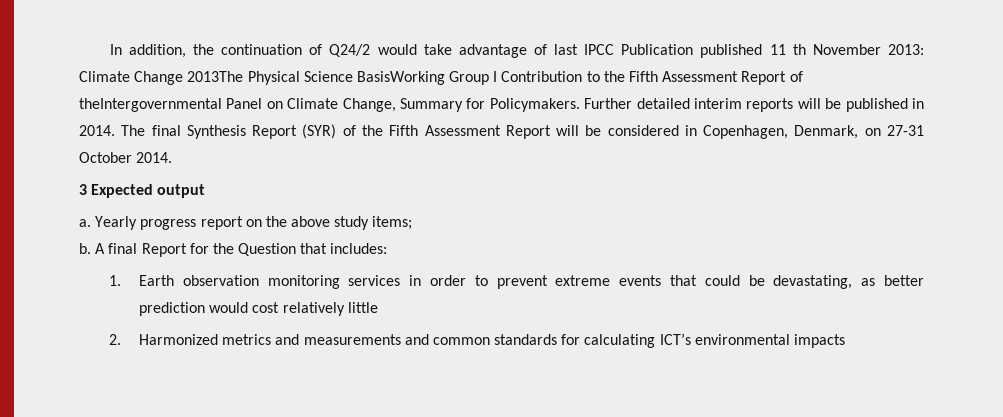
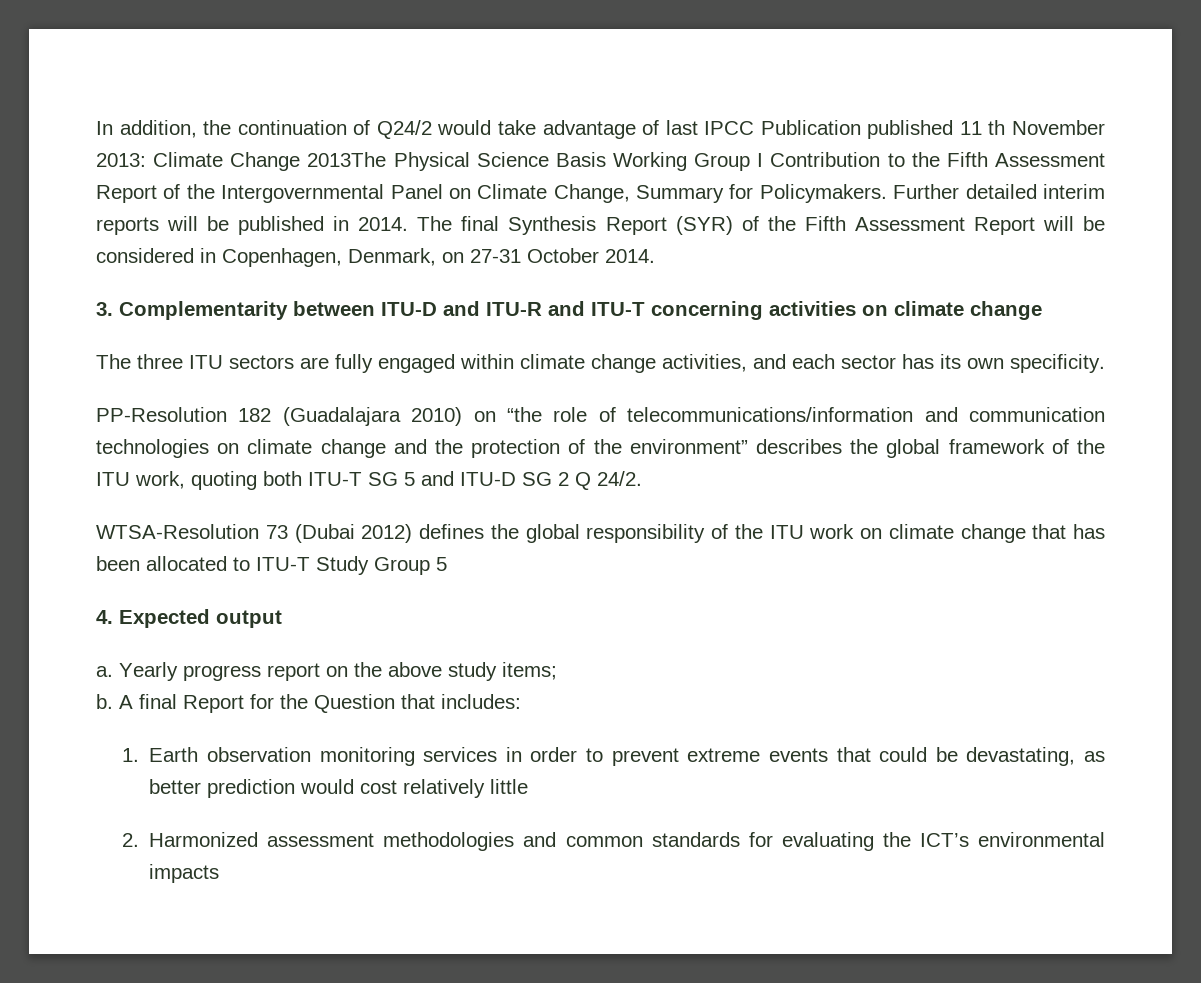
- In addition, the continuation of Q24/2 would take advantage of last IPCC Publication published 11 th November 2013: Climate Change 2013The Physical Science BasisWorking Group I Contribution to the Fifth Assessment Report of theIntergovernmental Panel on Climate Change, Summary for Policymakers.
+ In addition, the continuation of Q24/2 would take advantage of last IPCC Publication published 11 th November 2013: Climate Change 2013The Physical Science Basis Working Group I Contribution to the Fifth Assessment Report of the Intergovernmental Panel on Climate Change, Summary for Policymakers.
- 3 Expected output
+ 3. Complementarity between ITU-D and ITU-R and ITU-T concerning activities on climate change
+ The three ITU sectors are fully engaged within climate change activities, and each sector has its own specificity.
+ PP-Resolution 182 (Guadalajara 2010) on “the role of telecommunications/information and communication technologies on climate change and the protection of the environment” describes the global framework of the ITU work, quoting both ITU-T SG 5 and ITU-D SG 2 Q 24/2.
+ WTSA-Resolution 73 (Dubai 2012) defines the global responsibility of the ITU work on climate change that has been allocated to ITU-T Study Group 5
+ 4. Expected output
- 2. Harmonized metrics and measurements and common standards for calculating ICT’s environmental impacts
+ 2. Harmonized assessment methodologies and common standards for evaluating the ICT’s environmental impacts

